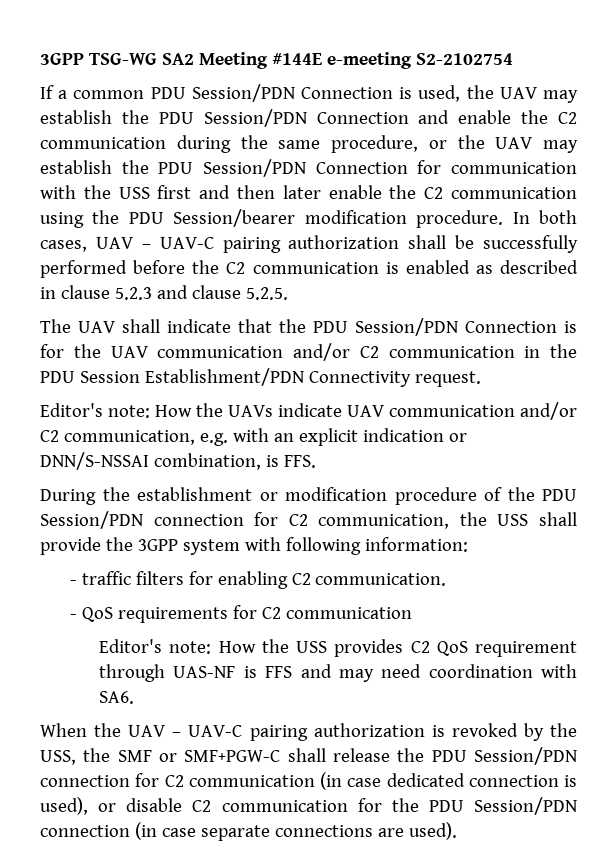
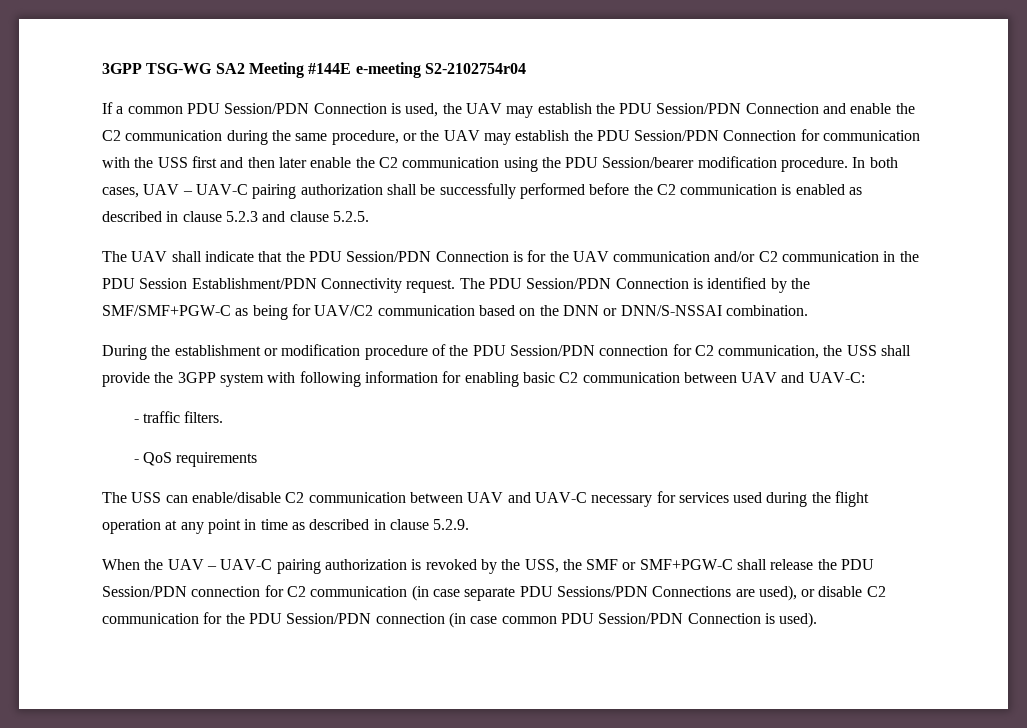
- 3GPP TSG-WG SA2 Meeting #144E e-meeting S2-2102754
+ 3GPP TSG-WG SA2 Meeting #144E e-meeting S2-2102754r04
- The UAV shall indicate that the PDU Session/PDN Connection is for the UAV communication and/or C2 communication in the PDU Session Establishment/PDN Connectivity request.
- Editor's note: How the UAVs indicate UAV communication and/or C2 communication, e.g. with an explicit indication or DNN/S-NSSAI combination, is FFS.
+ The UAV shall indicate that the PDU Session/PDN Connection is for the UAV communication and/or C2 communication in the PDU Session Establishment/PDN Connectivity request. The PDU Session/PDN Connection is identified by the SMF/SMF+PGW-C as being for UAV/C2 communication based on the DNN or DNN/S-NSSAI combination.
- During the establishment or modification procedure of the PDU Session/PDN connection for C2 communication, the USS shall provide the 3GPP system with following information:
- - traffic filters for enabling C2 communication.
- - QoS requirements for C2 communication
- Editor's note: How the USS provides C2 QoS requirement through UAS-NF is FFS and may need coordination with SA6.
+ During the establishment or modification procedure of the PDU Session/PDN connection for C2 communication, the USS shall provide the 3GPP system with following information for enabling basic C2 communication between UAV and UAV-C:
+ - traffic filters.
+ - QoS requirements
+ The USS can enable/disable C2 communication between UAV and UAV-C necessary for services used during the flight operation at any point in time as described in clause 5.2.9.
- When the UAV – UAV-C pairing authorization is revoked by the USS, the SMF or SMF+PGW-C shall release the PDU Session/PDN connection for C2 communication (in case dedicated connection is used), or disable C2 communication for the PDU Session/PDN connection (in case separate connections are used).
+ When the UAV – UAV-C pairing authorization is revoked by the USS, the SMF or SMF+PGW-C shall release the PDU Session/PDN connection for C2 communication (in case separate PDU Sessions/PDN Connections are used), or disable C2 communication for the PDU Session/PDN connection (in case common PDU Session/PDN Connection is used).

